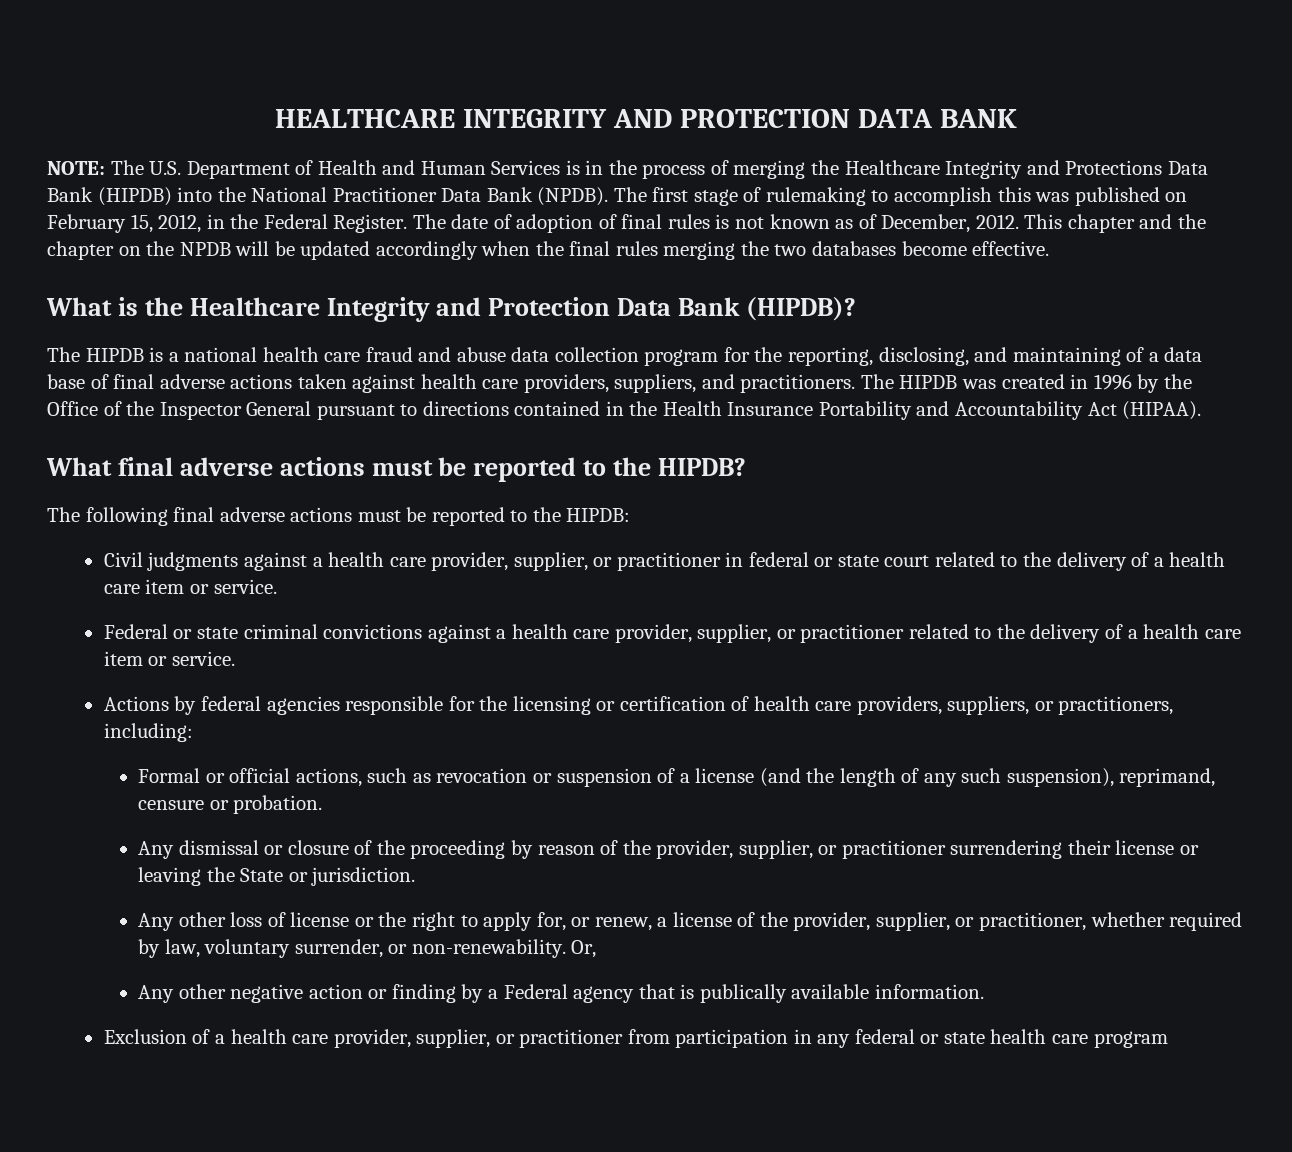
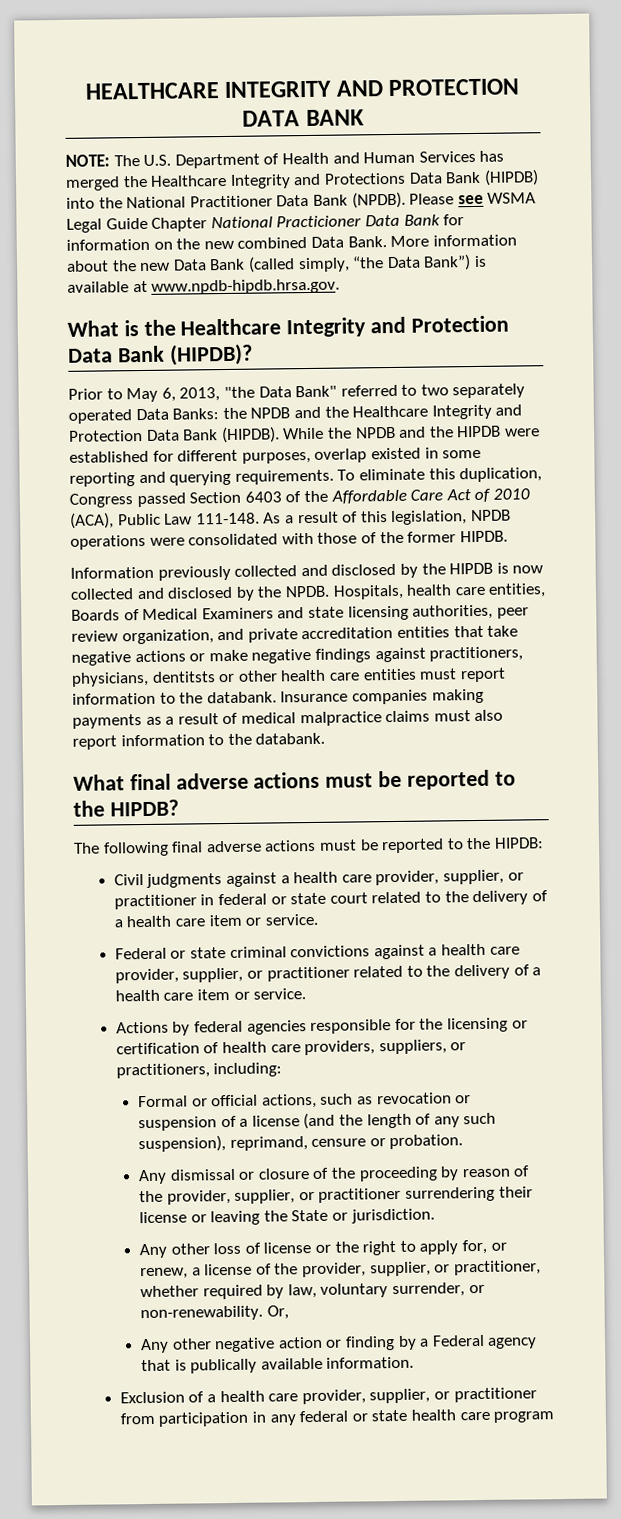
- NOTE: The U.S. Department of Health and Human Services is in the process of merging the Healthcare Integrity and Protections Data Bank (HIPDB) into the National Practitioner Data Bank (NPDB).
+ NOTE: The U.S. Department of Health and Human Services has merged the Healthcare Integrity and Protections Data Bank (HIPDB) into the National Practitioner Data Bank (NPDB).
- The first stage of rulemaking to accomplish this was published on February 15, 2012, in the Federal Register. The date of adoption of final rules is not known as of December, 2012. This chapter and the chapter on the NPDB will be updated accordingly when the final rules merging the two databases become effective.
+ Please see WSMA Legal Guide Chapter National Practicioner Data Bank for information on the new combined Data Bank. More information about the new Data Bank (called simply, “the Data Bank”) is available at www.npdb-hipdb.hrsa.gov.
- The HIPDB is a national health care fraud and abuse data collection program for the reporting, disclosing, and maintaining of a data base of final adverse actions taken against health care providers, suppliers, and practitioners. The HIPDB was created in 1996 by the Office of the Inspector General pursuant to directions contained in the Health Insurance Portability and Accountability Act (HIPAA).
+ Prior to May 6, 2013, "the Data Bank" referred to two separately operated Data Banks: the NPDB and the Healthcare Integrity and Protection Data Bank (HIPDB). While the NPDB and the HIPDB were established for different purposes, overlap existed in some reporting and querying requirements. To eliminate this duplication, Congress passed Section 6403 of the Affordable Care Act of 2010 (ACA), Public Law 111-148. As a result of this legislation, NPDB operations were consolidated with those of the former HIPDB.
+ Information previously collected and disclosed by the HIPDB is now collected and disclosed by the NPDB. Hospitals, health care entities, Boards of Medical Examiners and state licensing authorities, peer review organization, and private accreditation entities that take negative actions or make negative findings against practitioners, physicians, dentitsts or other health care entities must report information to the databank. Insurance companies making payments as a result of medical malpractice claims must also report information to the databank.

